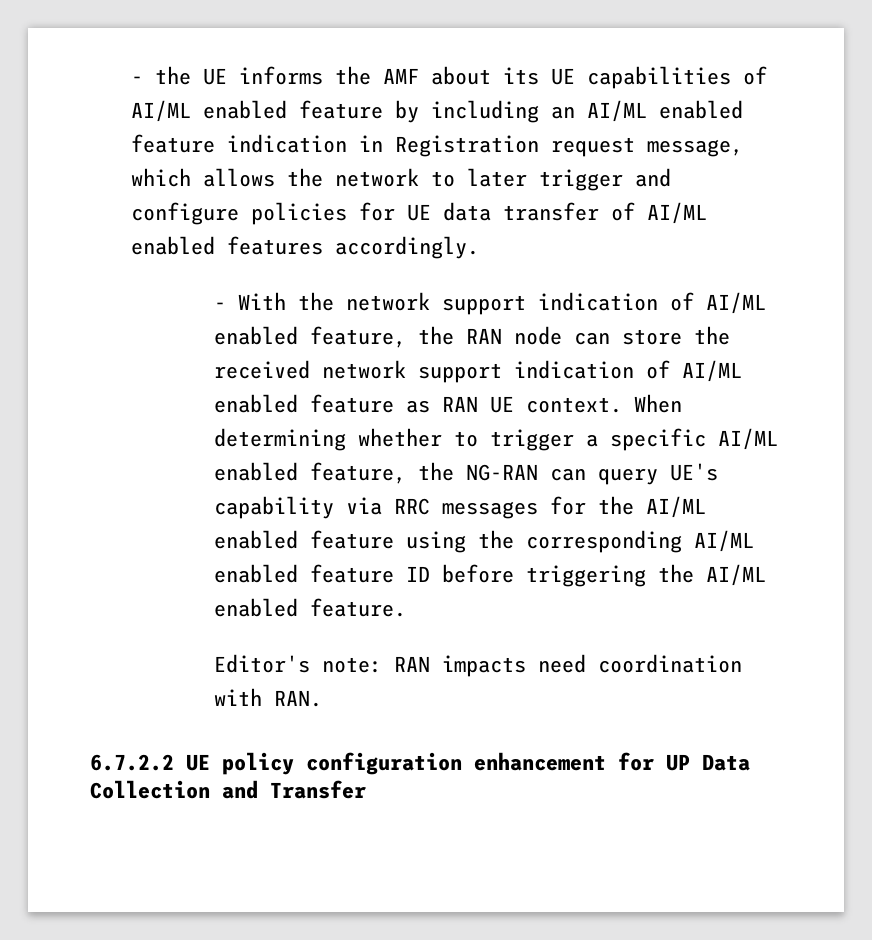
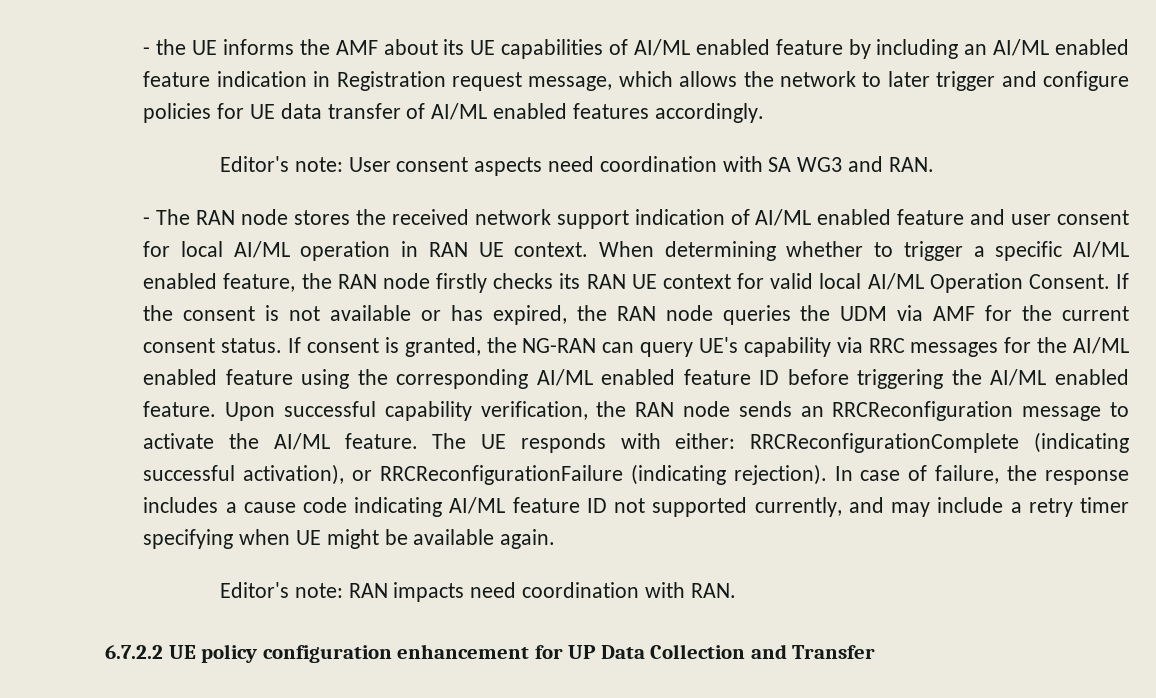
- - With the network support indication of AI/ML enabled feature, the RAN node can store the received network support indication of AI/ML enabled feature as RAN UE context.
+ Editor's note: User consent aspects need coordination with SA WG3 and RAN.
+ - The RAN node stores the received network support indication of AI/ML enabled feature and user consent for local AI/ML operation in RAN UE context.
- When determining whether to trigger a specific AI/ML enabled feature, the NG-RAN can query UE's capability via RRC messages for the AI/ML enabled feature using the corresponding AI/ML enabled feature ID before triggering the AI/ML enabled feature.
+ When determining whether to trigger a specific AI/ML enabled feature, the RAN node firstly checks its RAN UE context for valid local AI/ML Operation Consent. If the consent is not available or has expired, the RAN node queries the UDM via AMF for the current consent status. If consent is granted, the NG-RAN can query UE's capability via RRC messages for the AI/ML enabled feature using the corresponding AI/ML enabled feature ID before triggering the AI/ML enabled feature. Upon successful capability verification, the RAN node sends an RRCReconfiguration message to activate the AI/ML feature. The UE responds with either: RRCReconfigurationComplete (indicating successful activation), or RRCReconfigurationFailure (indicating rejection). In case of failure, the response includes a cause code indicating AI/ML feature ID not supported currently, and may include a retry timer specifying when UE might be available again.

